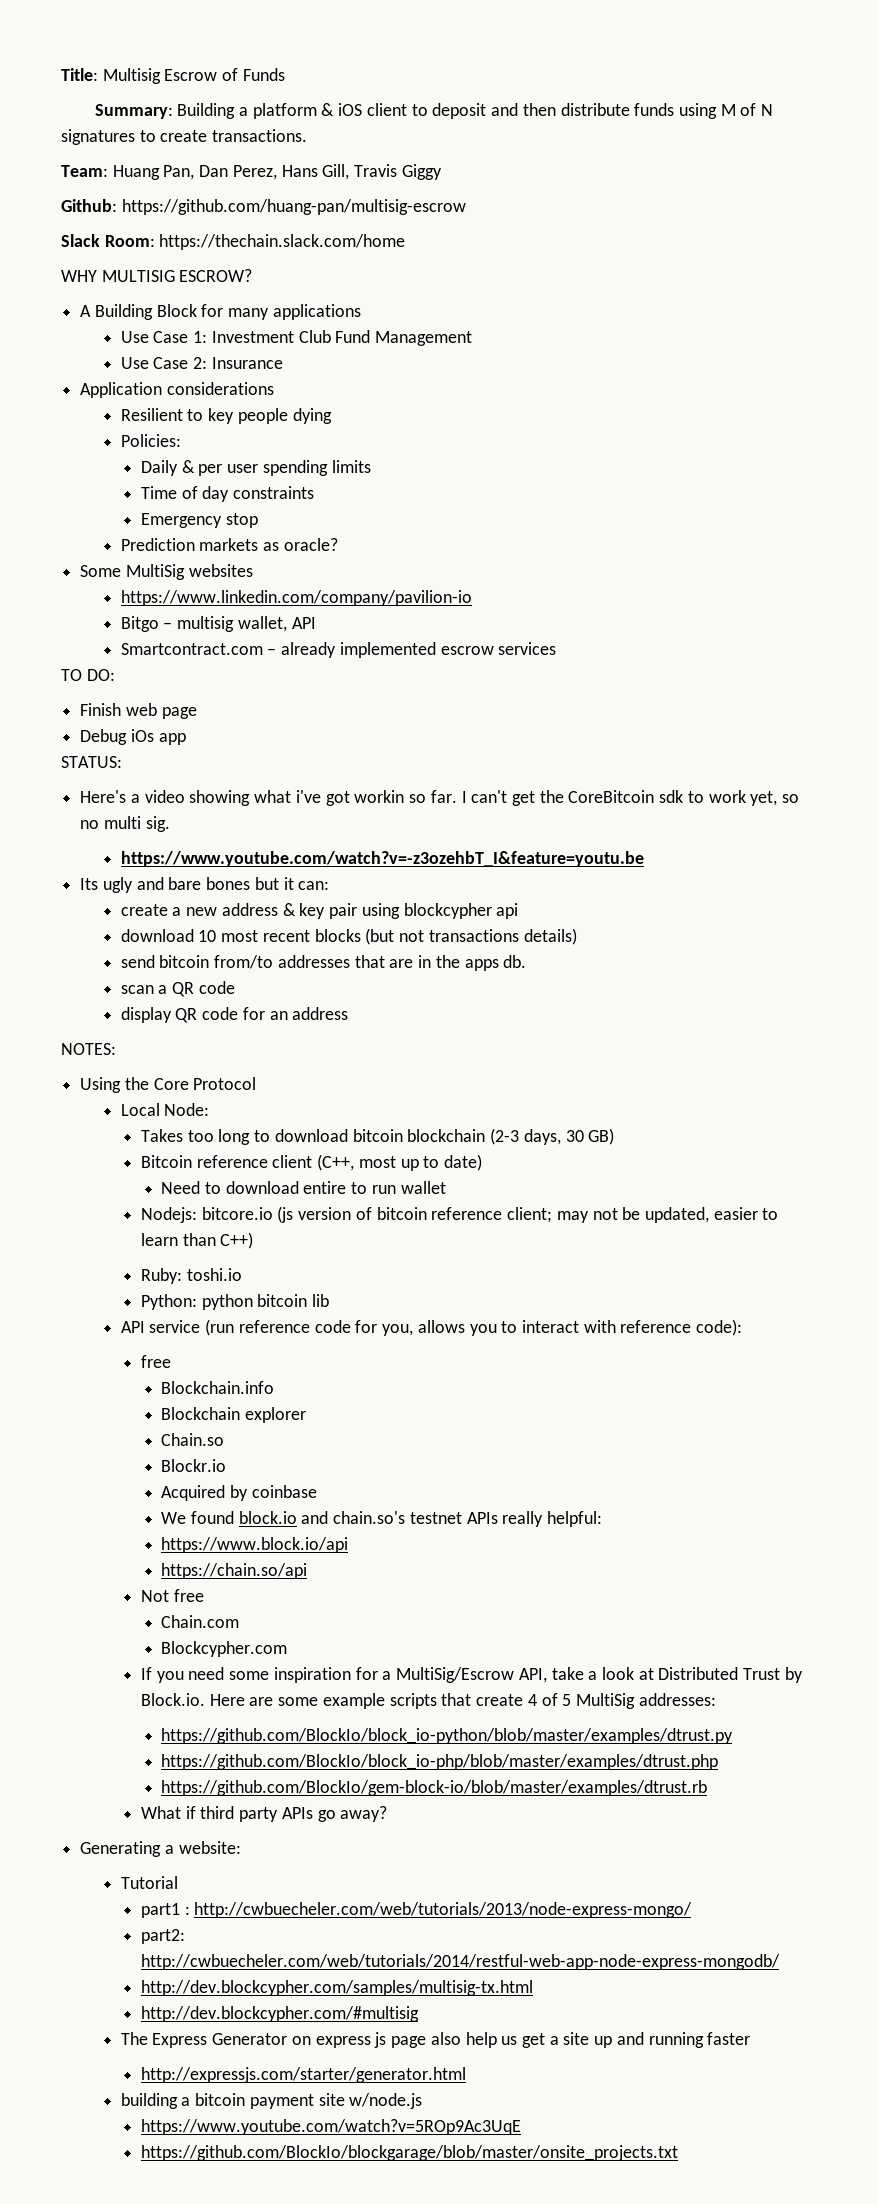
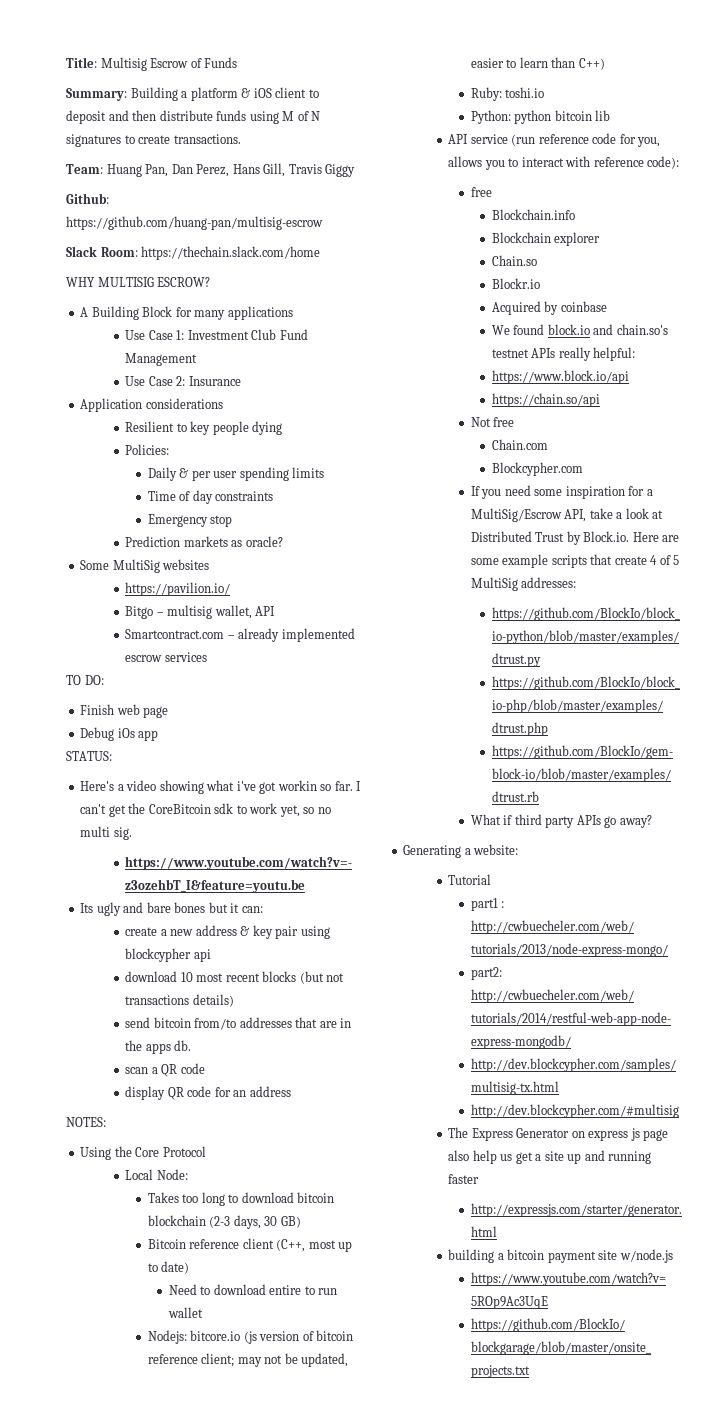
- https://www.linkedin.com/company/pavilion-io
+ https://pavilion.io/

